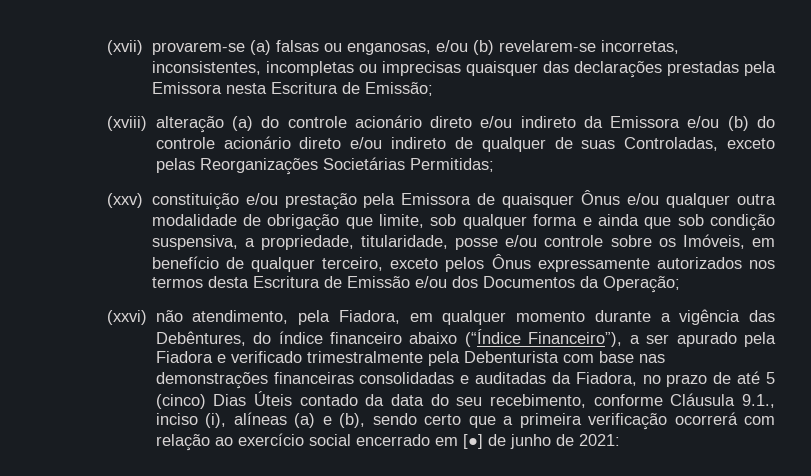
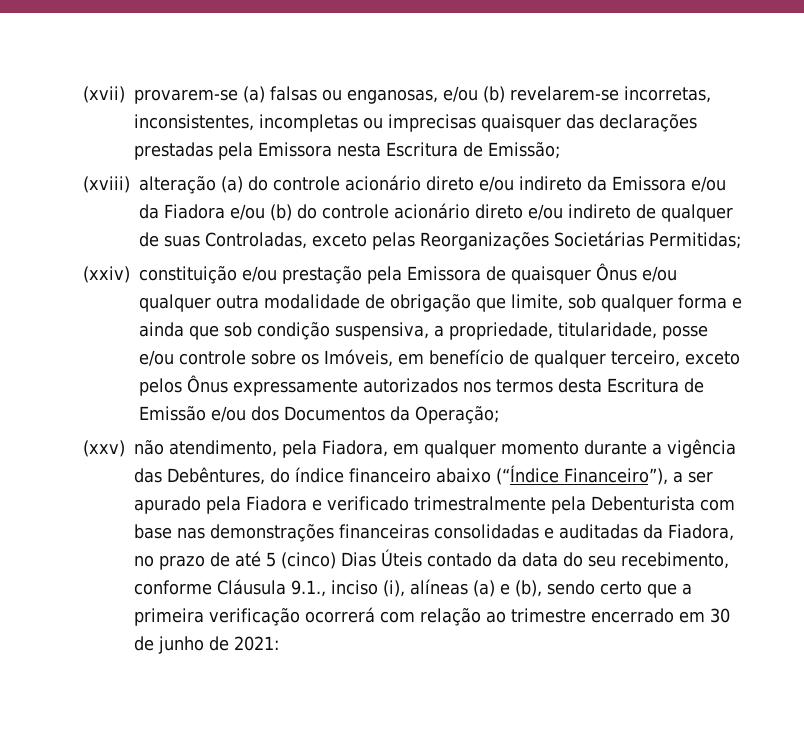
- (xviii) alteração (a) do controle acionário direto e/ou indireto da Emissora e/ou (b) do controle acionário direto e/ou indireto de qualquer de suas Controladas, exceto pelas Reorganizações Societárias Permitidas;
+ (xviii) alteração (a) do controle acionário direto e/ou indireto da Emissora e/ou da Fiadora e/ou (b) do controle acionário direto e/ou indireto de qualquer de suas Controladas, exceto pelas Reorganizações Societárias Permitidas;
- (xxv) constituição e/ou prestação pela Emissora de quaisquer Ônus e/ou qualquer outra modalidade de obrigação que limite, sob qualquer forma e ainda que sob condição suspensiva, a propriedade, titularidade, posse e/ou controle sobre os Imóveis, em benefício de qualquer terceiro, exceto pelos Ônus expressamente autorizados nos termos desta Escritura de Emissão e/ou dos Documentos da Operação;
+ (xxiv) constituição e/ou prestação pela Emissora de quaisquer Ônus e/ou qualquer outra modalidade de obrigação que limite, sob qualquer forma e ainda que sob condição suspensiva, a propriedade, titularidade, posse e/ou controle sobre os Imóveis, em benefício de qualquer terceiro, exceto pelos Ônus expressamente autorizados nos termos desta Escritura de Emissão e/ou dos Documentos da Operação;
- (xxvi) não atendimento, pela Fiadora, em qualquer momento durante a vigência das Debêntures, do índice financeiro abaixo (“Índice Financeiro”), a ser apurado pela Fiadora e verificado trimestralmente pela Debenturista com base nas demonstrações financeiras consolidadas e auditadas da Fiadora, no prazo de até 5 (cinco) Dias Úteis contado da data do seu recebimento, conforme Cláusula 9.1., inciso (i), alíneas (a) e (b), sendo certo que a primeira verificação ocorrerá com relação ao exercício social encerrado em [●] de junho de 2021:
+ (xxv) não atendimento, pela Fiadora, em qualquer momento durante a vigência das Debêntures, do índice financeiro abaixo (“Índice Financeiro”), a ser apurado pela Fiadora e verificado trimestralmente pela Debenturista com base nas demonstrações financeiras consolidadas e auditadas da Fiadora, no prazo de até 5 (cinco) Dias Úteis contado da data do seu recebimento, conforme Cláusula 9.1., inciso (i), alíneas (a) e (b), sendo certo que a primeira verificação ocorrerá com relação ao trimestre encerrado em 30 de junho de 2021:

